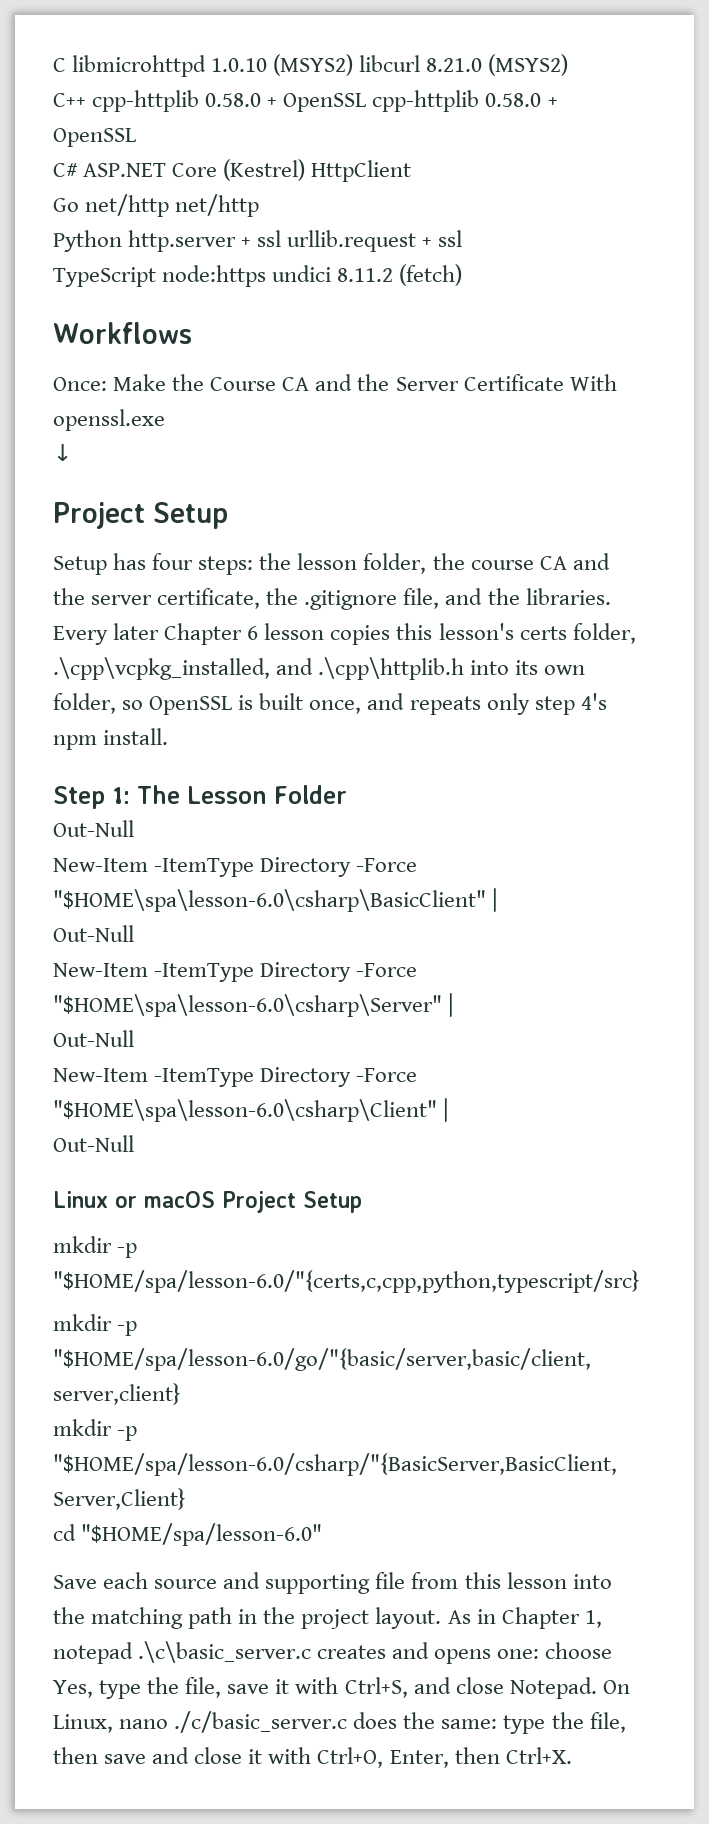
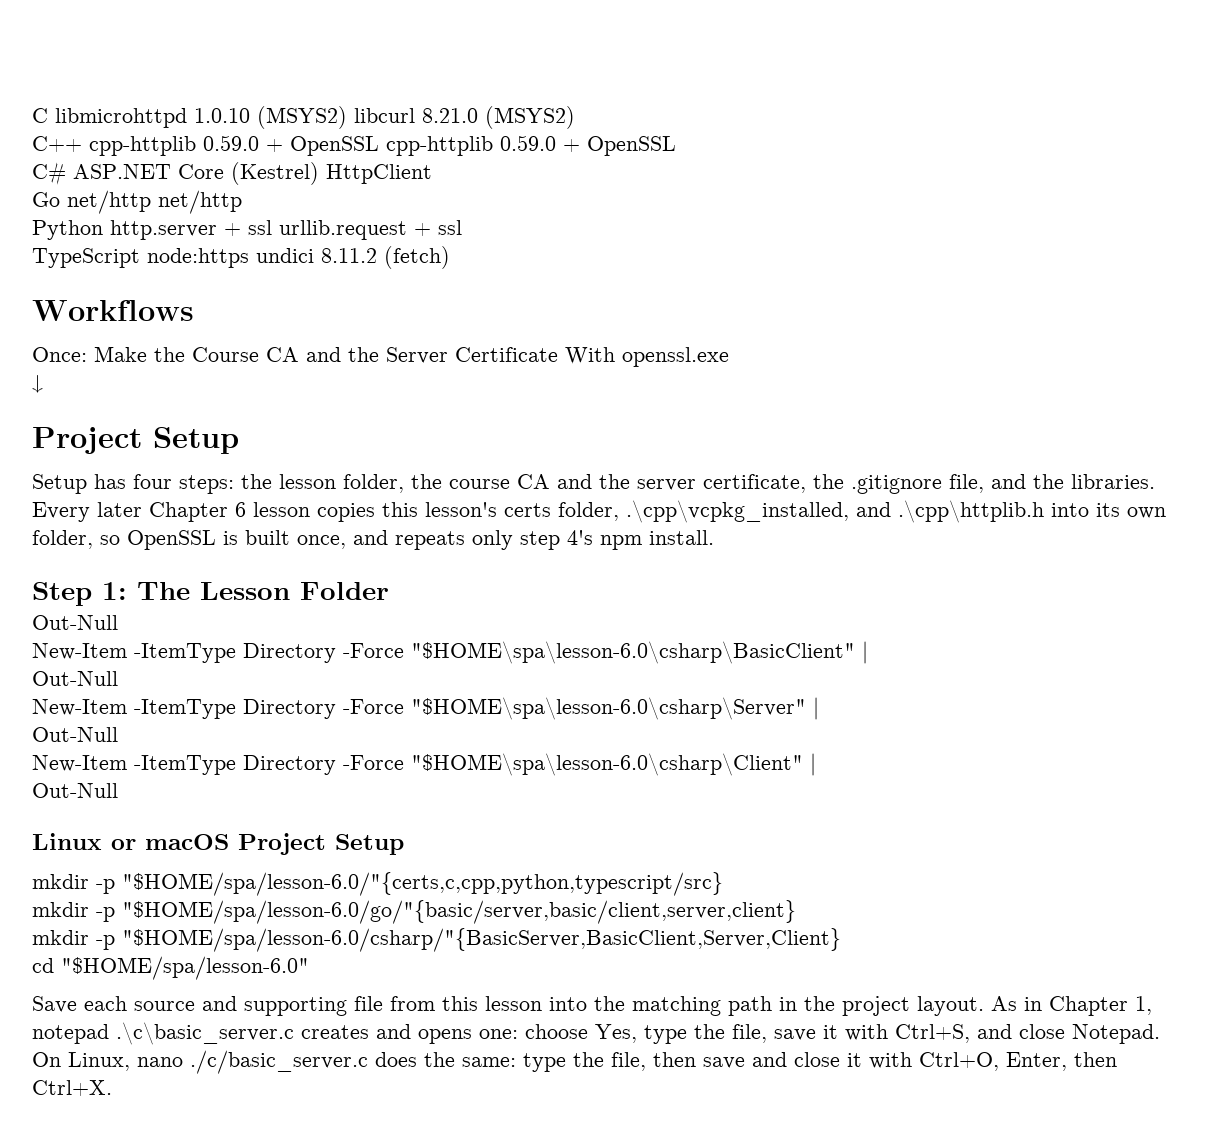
- C++ cpp-httplib 0.58.0 + OpenSSL cpp-httplib 0.58.0 + OpenSSL
+ C++ cpp-httplib 0.59.0 + OpenSSL cpp-httplib 0.59.0 + OpenSSL

